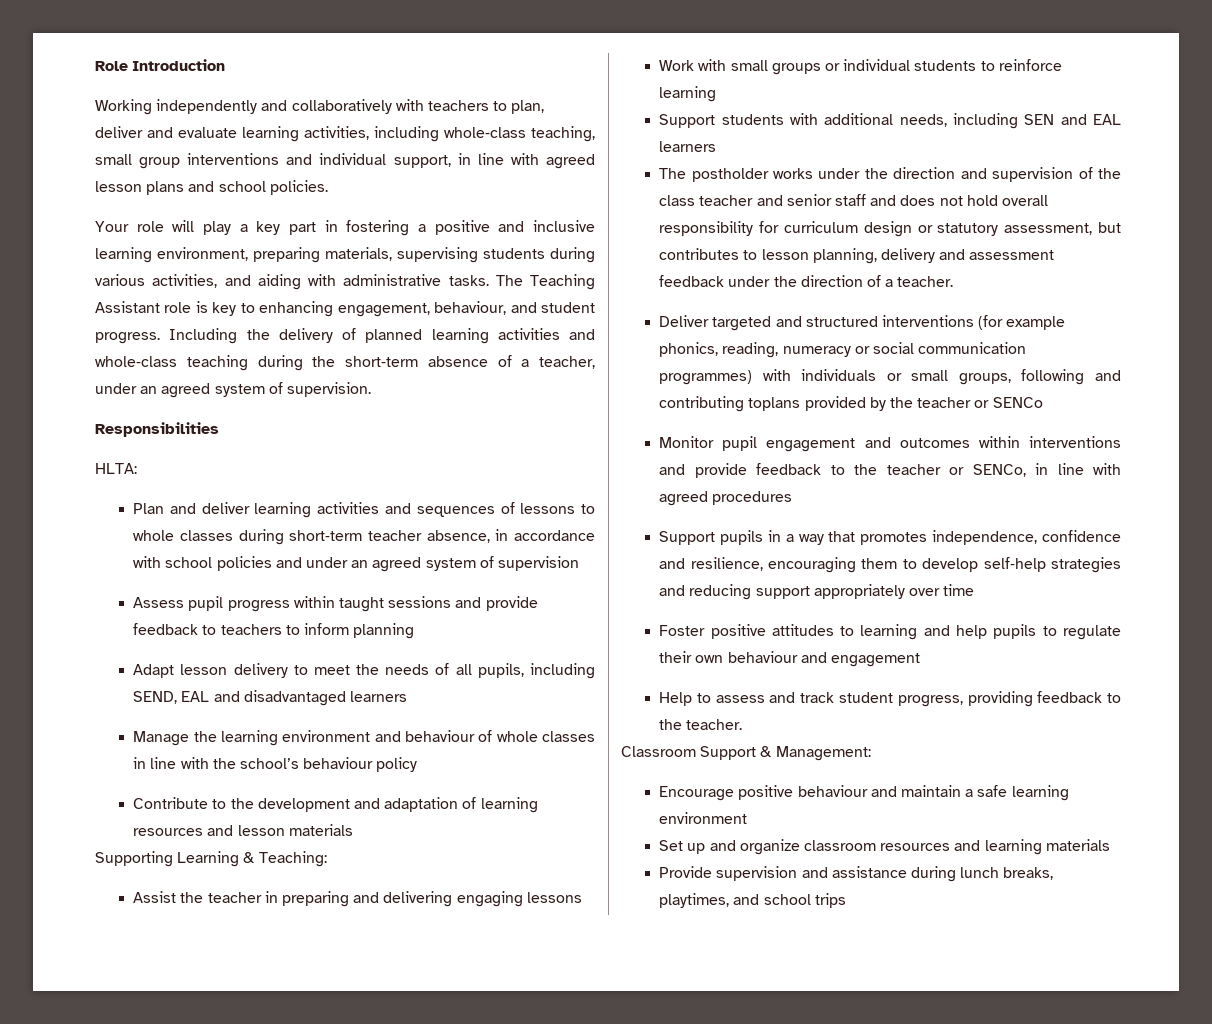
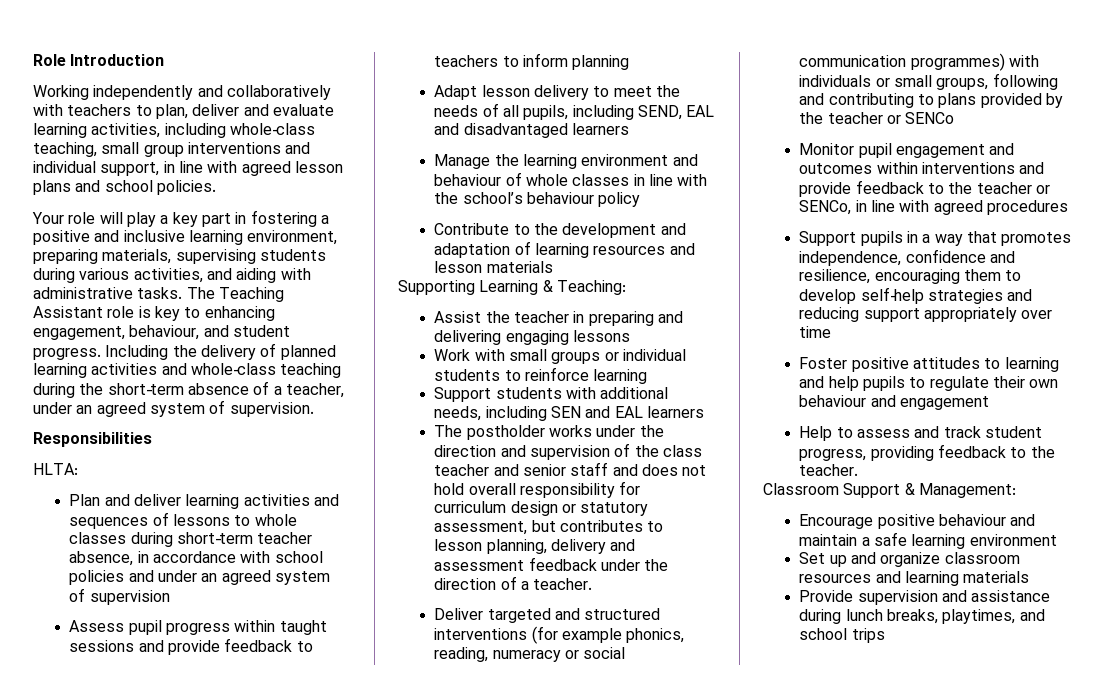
- Deliver targeted and structured interventions (for example phonics, reading, numeracy or social communication programmes) with individuals or small groups, following and contributing toplans provided by the teacher or SENCo
+ Deliver targeted and structured interventions (for example phonics, reading, numeracy or social communication programmes) with individuals or small groups, following and contributing to plans provided by the teacher or SENCo

